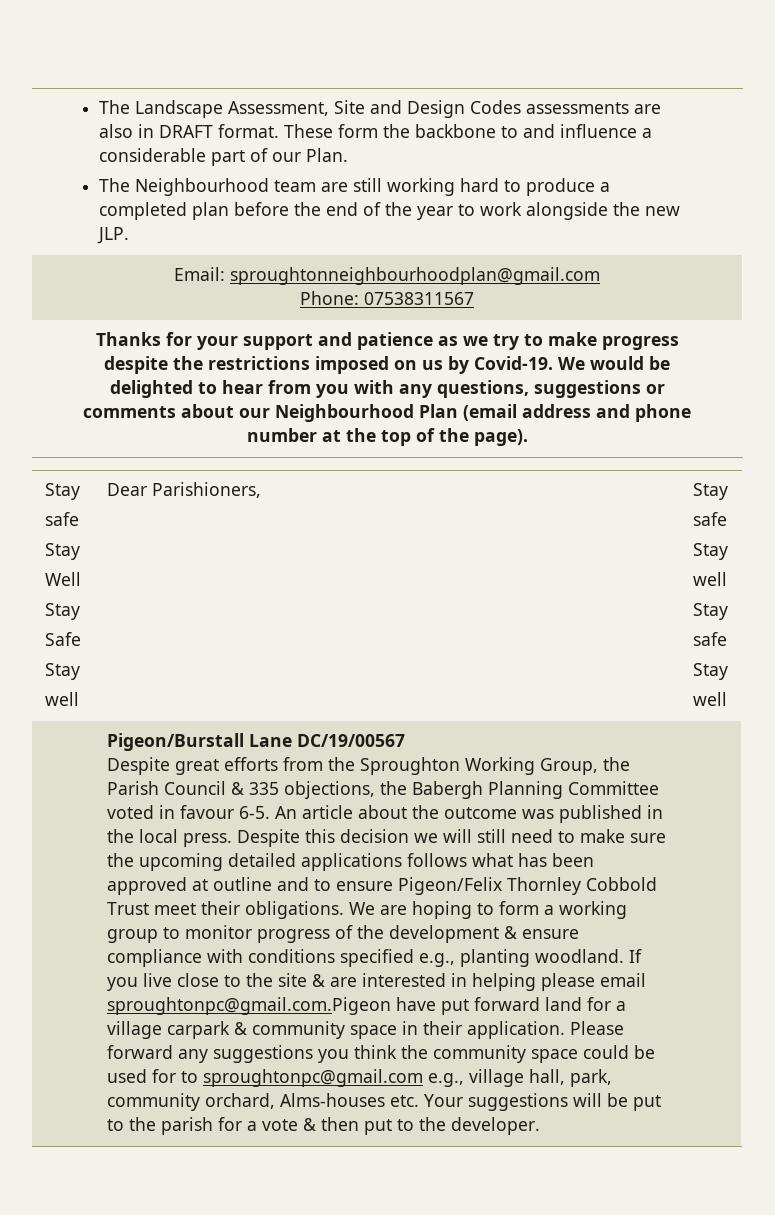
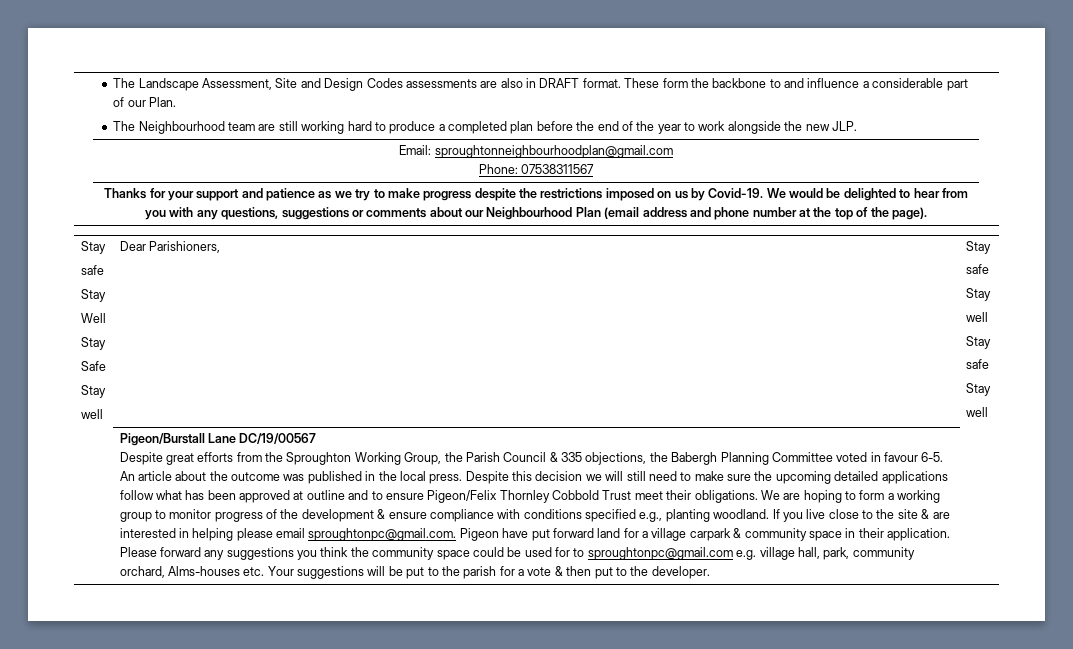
- Despite this decision we will still need to make sure the upcoming detailed applications follows what has been approved at outline and to ensure Pigeon/Felix Thornley Cobbold Trust meet their obligations.
+ Despite this decision we will still need to make sure the upcoming detailed applications follow what has been approved at outline and to ensure Pigeon/Felix Thornley Cobbold Trust meet their obligations.
- If you live close to the site & are interested in helping please email sproughtonpc@gmail.com.Pigeon have put forward land for a village carpark & community space in their application.
+ If you live close to the site & are interested in helping please email sproughtonpc@gmail.com. Pigeon have put forward land for a village carpark & community space in their application.
- Please forward any suggestions you think the community space could be used for to sproughtonpc@gmail.com e.g., village hall, park, community orchard, Alms-houses etc. Your suggestions will be put to the parish for a vote & then put to the developer.
+ Please forward any suggestions you think the community space could be used for to sproughtonpc@gmail.com e.g. village hall, park, community orchard, Alms-houses etc. Your suggestions will be put to the parish for a vote & then put to the developer.

